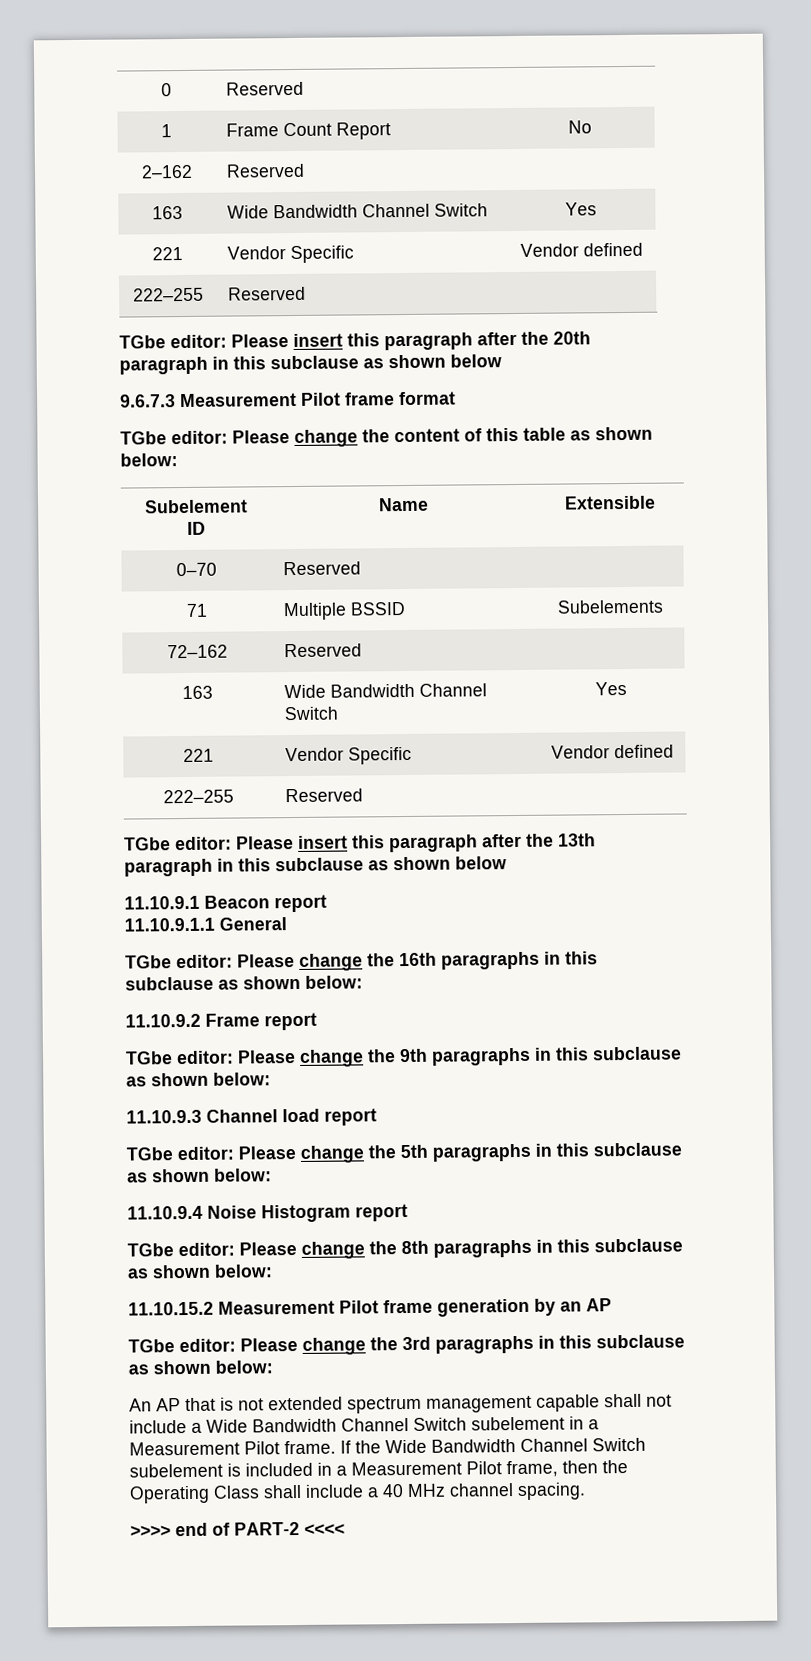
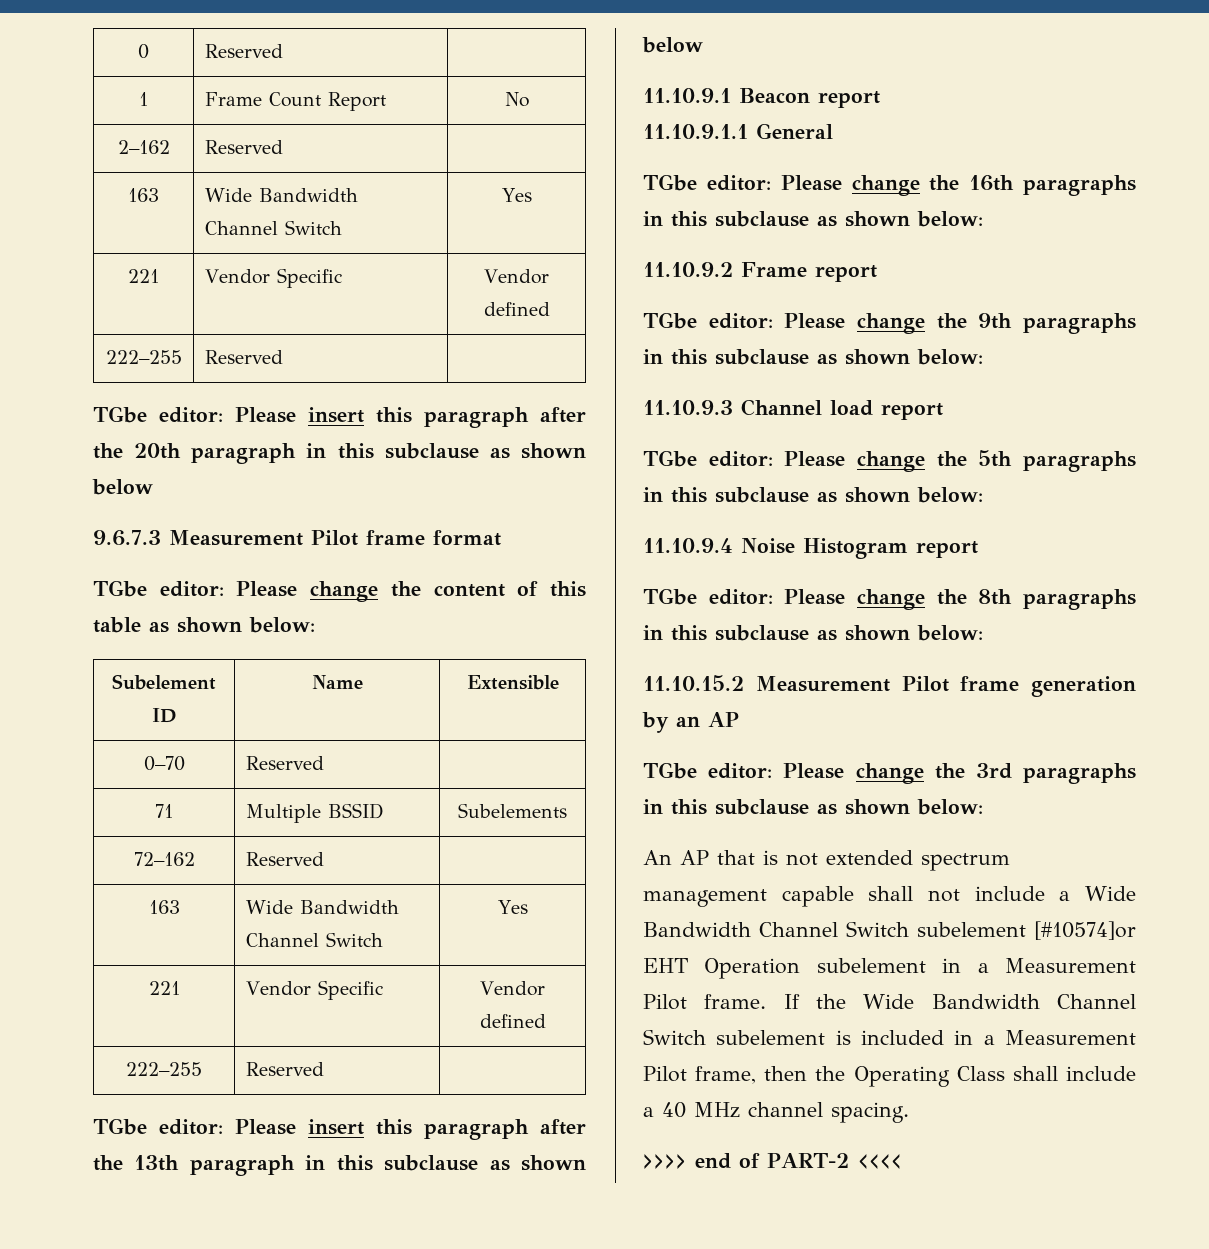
- An AP that is not extended spectrum management capable shall not include a Wide Bandwidth Channel Switch subelement in a Measurement Pilot frame.
+ An AP that is not extended spectrum management capable shall not include a Wide Bandwidth Channel Switch subelement [#10574]or EHT Operation subelement in a Measurement Pilot frame.

